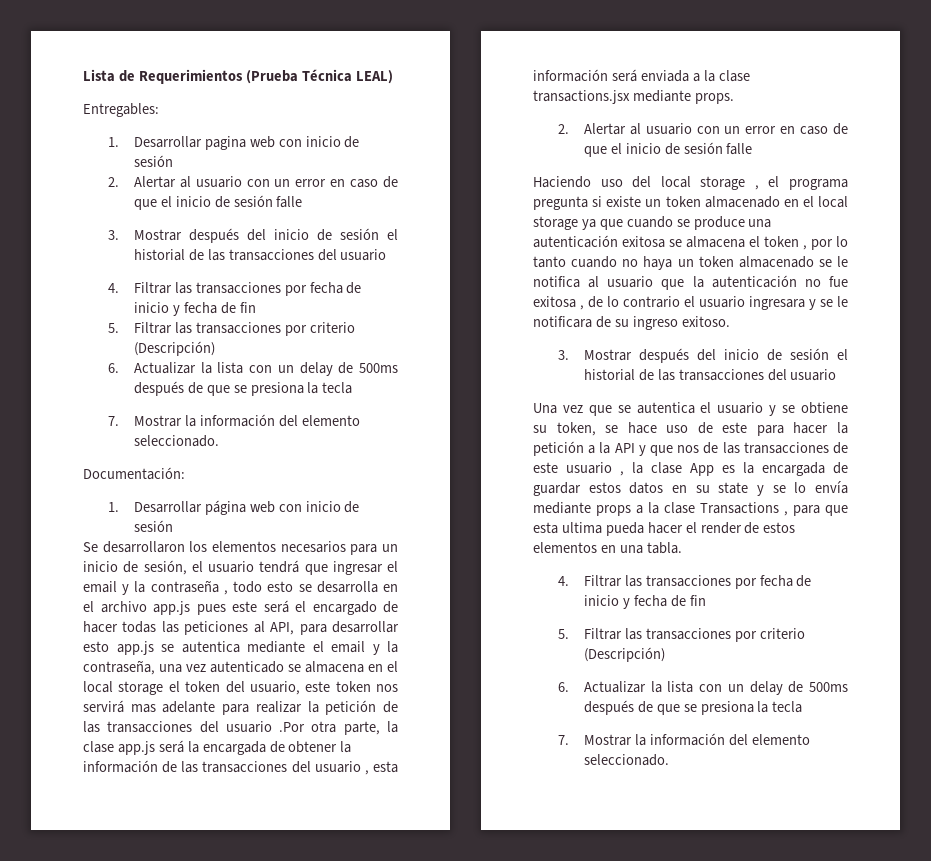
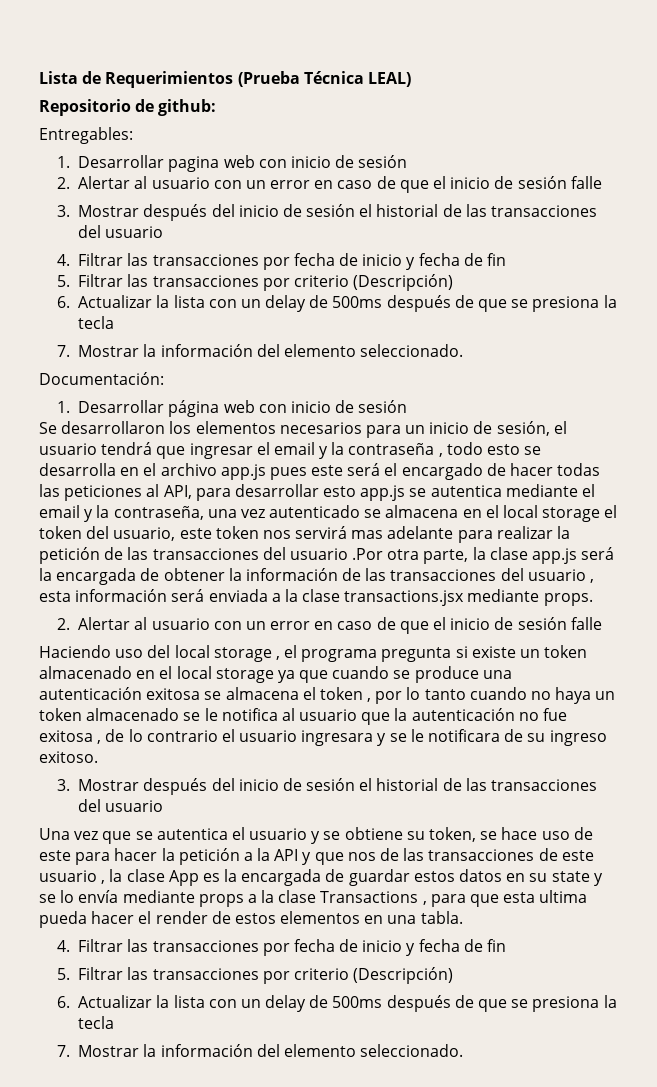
+ Repositorio de github:

